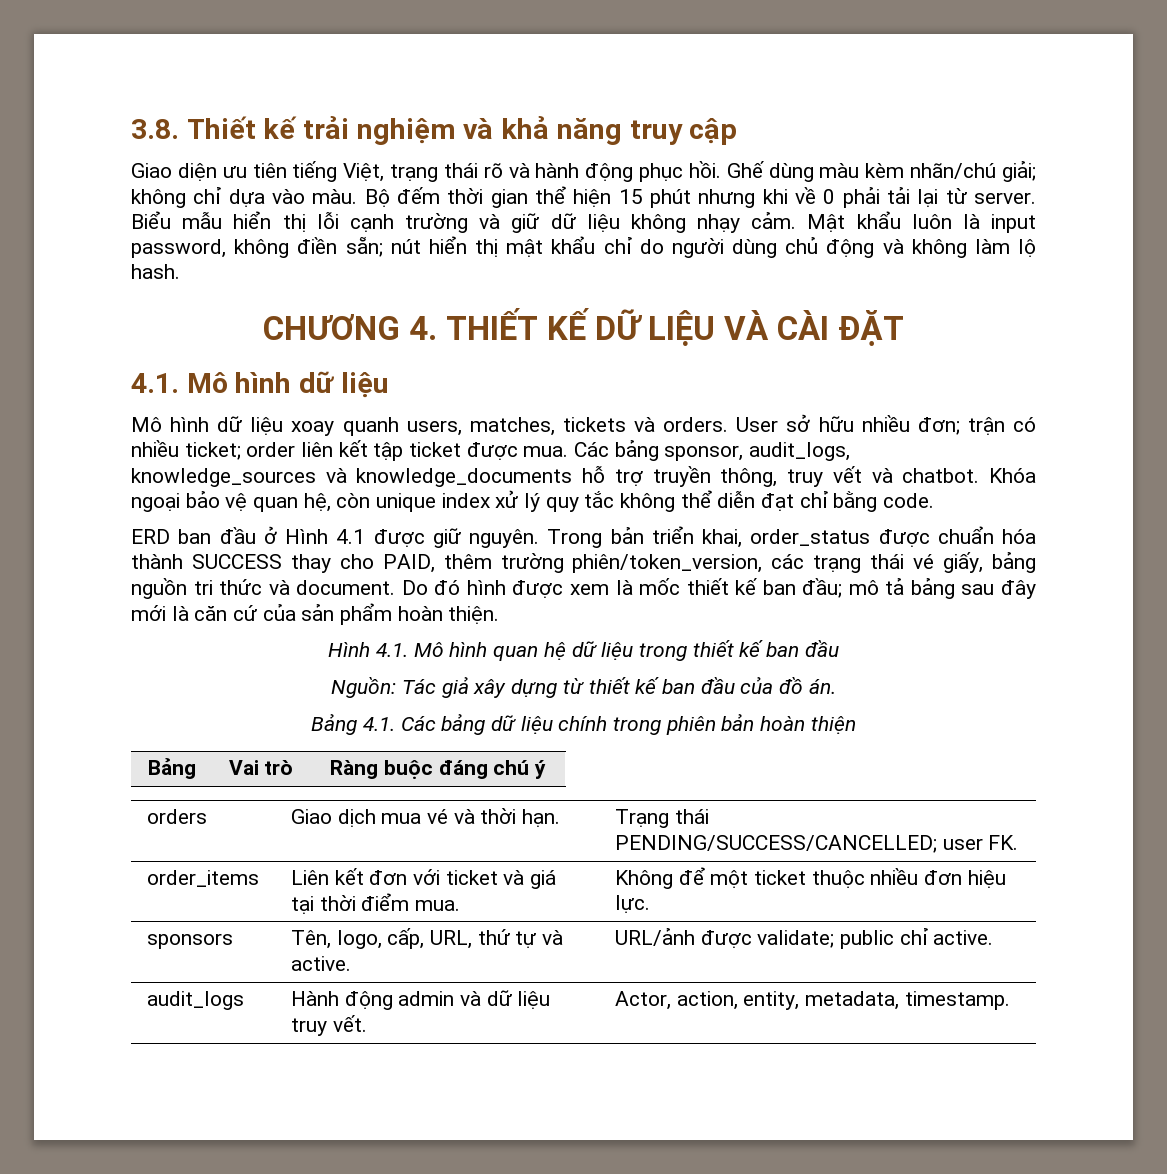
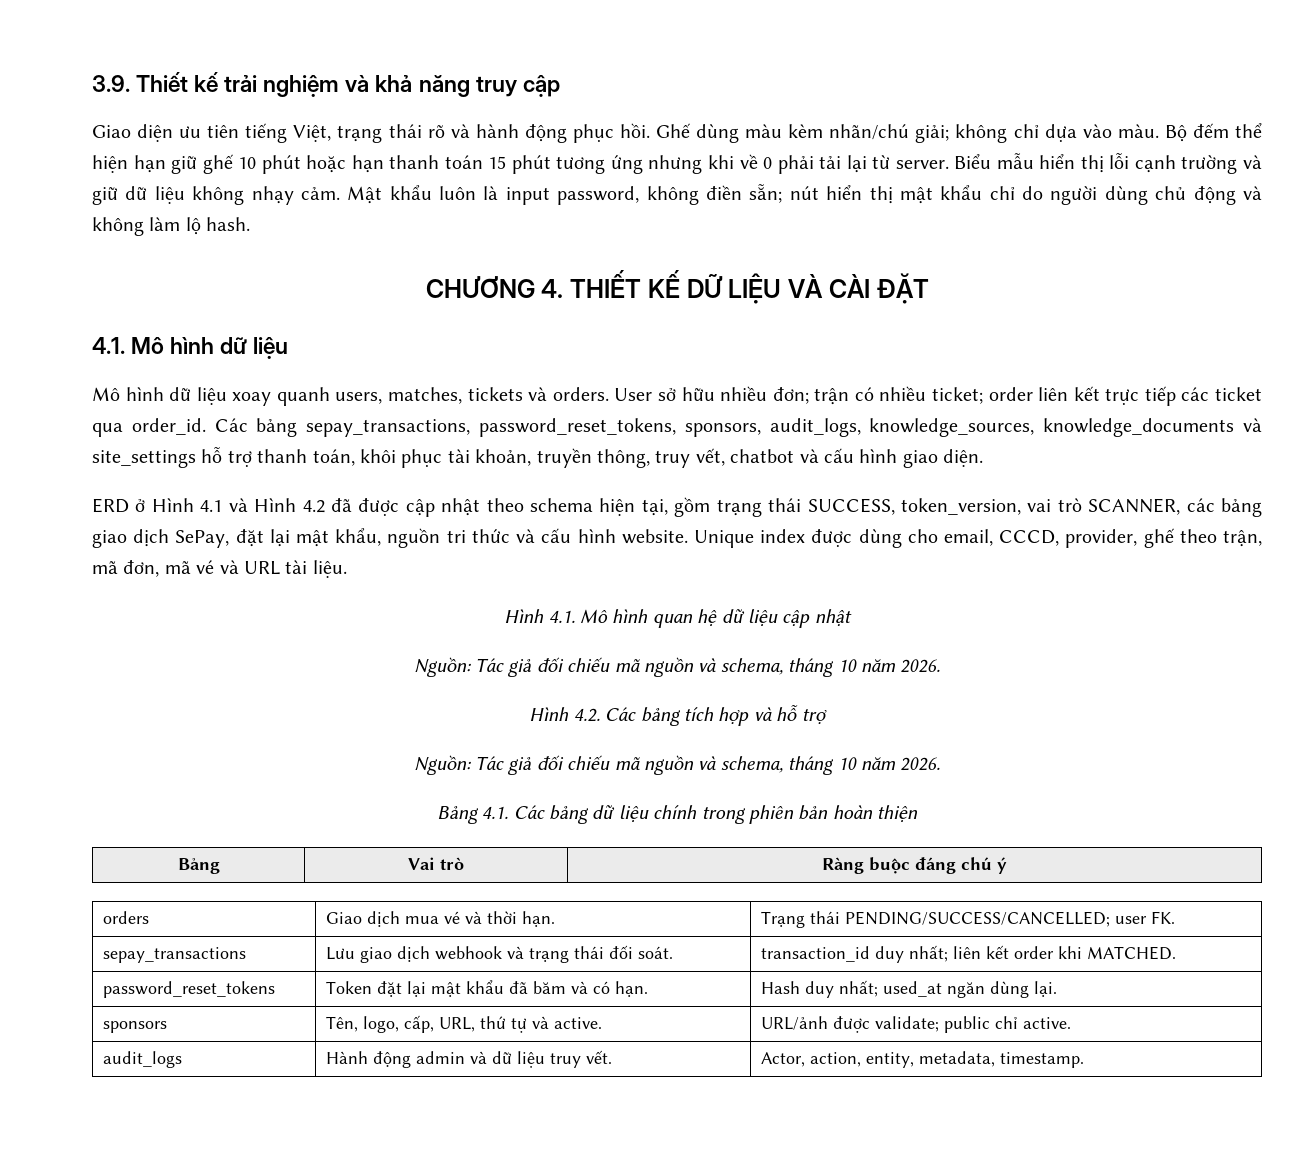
- 3.8. Thiết kế trải nghiệm và khả năng truy cập
+ 3.9. Thiết kế trải nghiệm và khả năng truy cập
- Bộ đếm thời gian thể hiện 15 phút nhưng khi về 0 phải tải lại từ server.
+ Bộ đếm thể hiện hạn giữ ghế 10 phút hoặc hạn thanh toán 15 phút tương ứng nhưng khi về 0 phải tải lại từ server.
- User sở hữu nhiều đơn; trận có nhiều ticket; order liên kết tập ticket được mua. Các bảng sponsor, audit_logs, knowledge_sources và knowledge_documents hỗ trợ truyền thông, truy vết và chatbot. Khóa ngoại bảo vệ quan hệ, còn unique index xử lý quy tắc không thể diễn đạt chỉ bằng code.
+ User sở hữu nhiều đơn; trận có nhiều ticket; order liên kết trực tiếp các ticket qua order_id. Các bảng sepay_transactions, password_reset_tokens, sponsors, audit_logs, knowledge_sources, knowledge_documents và site_settings hỗ trợ thanh toán, khôi phục tài khoản, truyền thông, truy vết, chatbot và cấu hình giao diện.
- ERD ban đầu ở Hình 4.1 được giữ nguyên. Trong bản triển khai, order_status được chuẩn hóa thành SUCCESS thay cho PAID, thêm trường phiên/token_version, các trạng thái vé giấy, bảng nguồn tri thức và document. Do đó hình được xem là mốc thiết kế ban đầu; mô tả bảng sau đây mới là căn cứ của sản phẩm hoàn thiện.
+ ERD ở Hình 4.1 và Hình 4.2 đã được cập nhật theo schema hiện tại, gồm trạng thái SUCCESS, token_version, vai trò SCANNER, các bảng giao dịch SePay, đặt lại mật khẩu, nguồn tri thức và cấu hình website. Unique index được dùng cho email, CCCD, provider, ghế theo trận, mã đơn, mã vé và URL tài liệu.
- Hình 4.1. Mô hình quan hệ dữ liệu trong thiết kế ban đầu
- Nguồn: Tác giả xây dựng từ thiết kế ban đầu của đồ án.
+ Hình 4.1. Mô hình quan hệ dữ liệu cập nhật
+ Nguồn: Tác giả đối chiếu mã nguồn và schema, tháng 10 năm 2026.
+ Hình 4.2. Các bảng tích hợp và hỗ trợ
+ Nguồn: Tác giả đối chiếu mã nguồn và schema, tháng 10 năm 2026.
- order_items | Liên kết đơn với ticket và giá tại thời điểm mua. | Không để một ticket thuộc nhiều đơn hiệu lực.
+ sepay_transactions | Lưu giao dịch webhook và trạng thái đối soát. | transaction_id duy nhất; liên kết order khi MATCHED.
+ password_reset_tokens | Token đặt lại mật khẩu đã băm và có hạn. | Hash duy nhất; used_at ngăn dùng lại.

